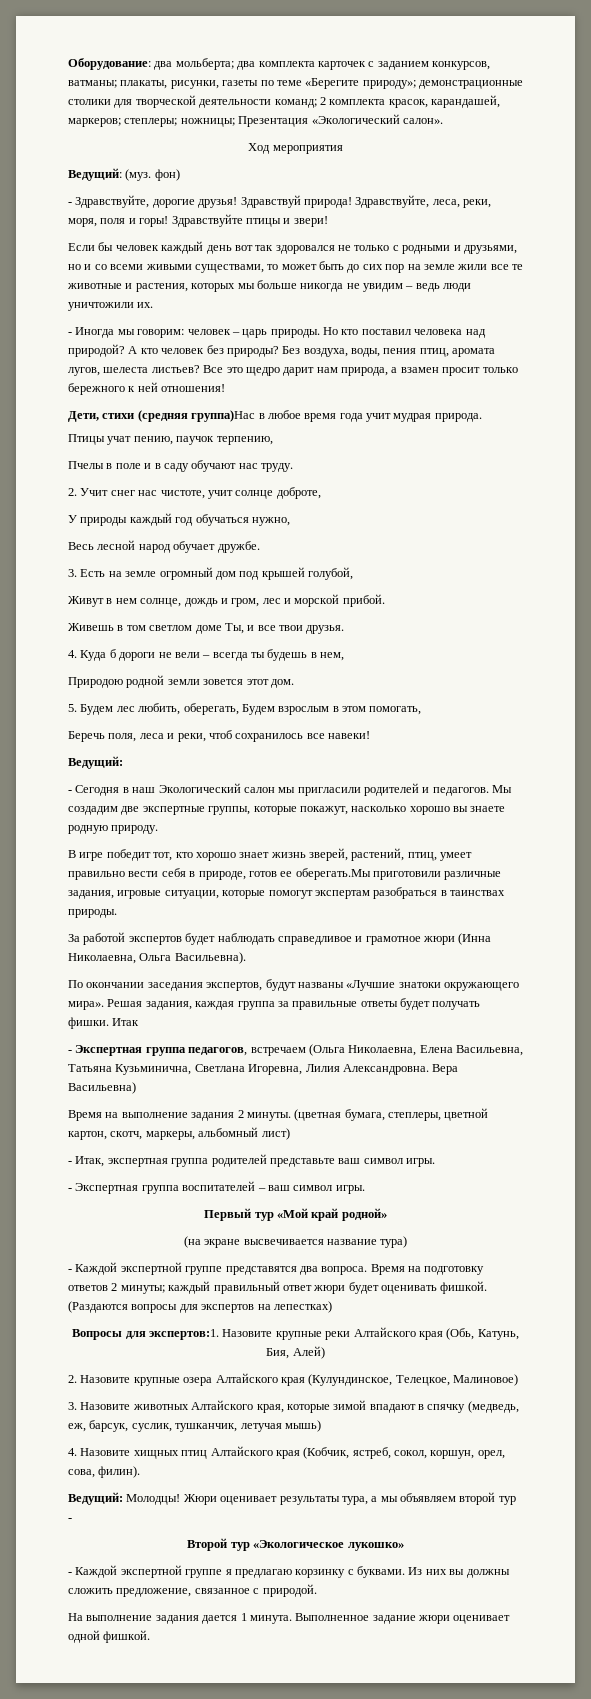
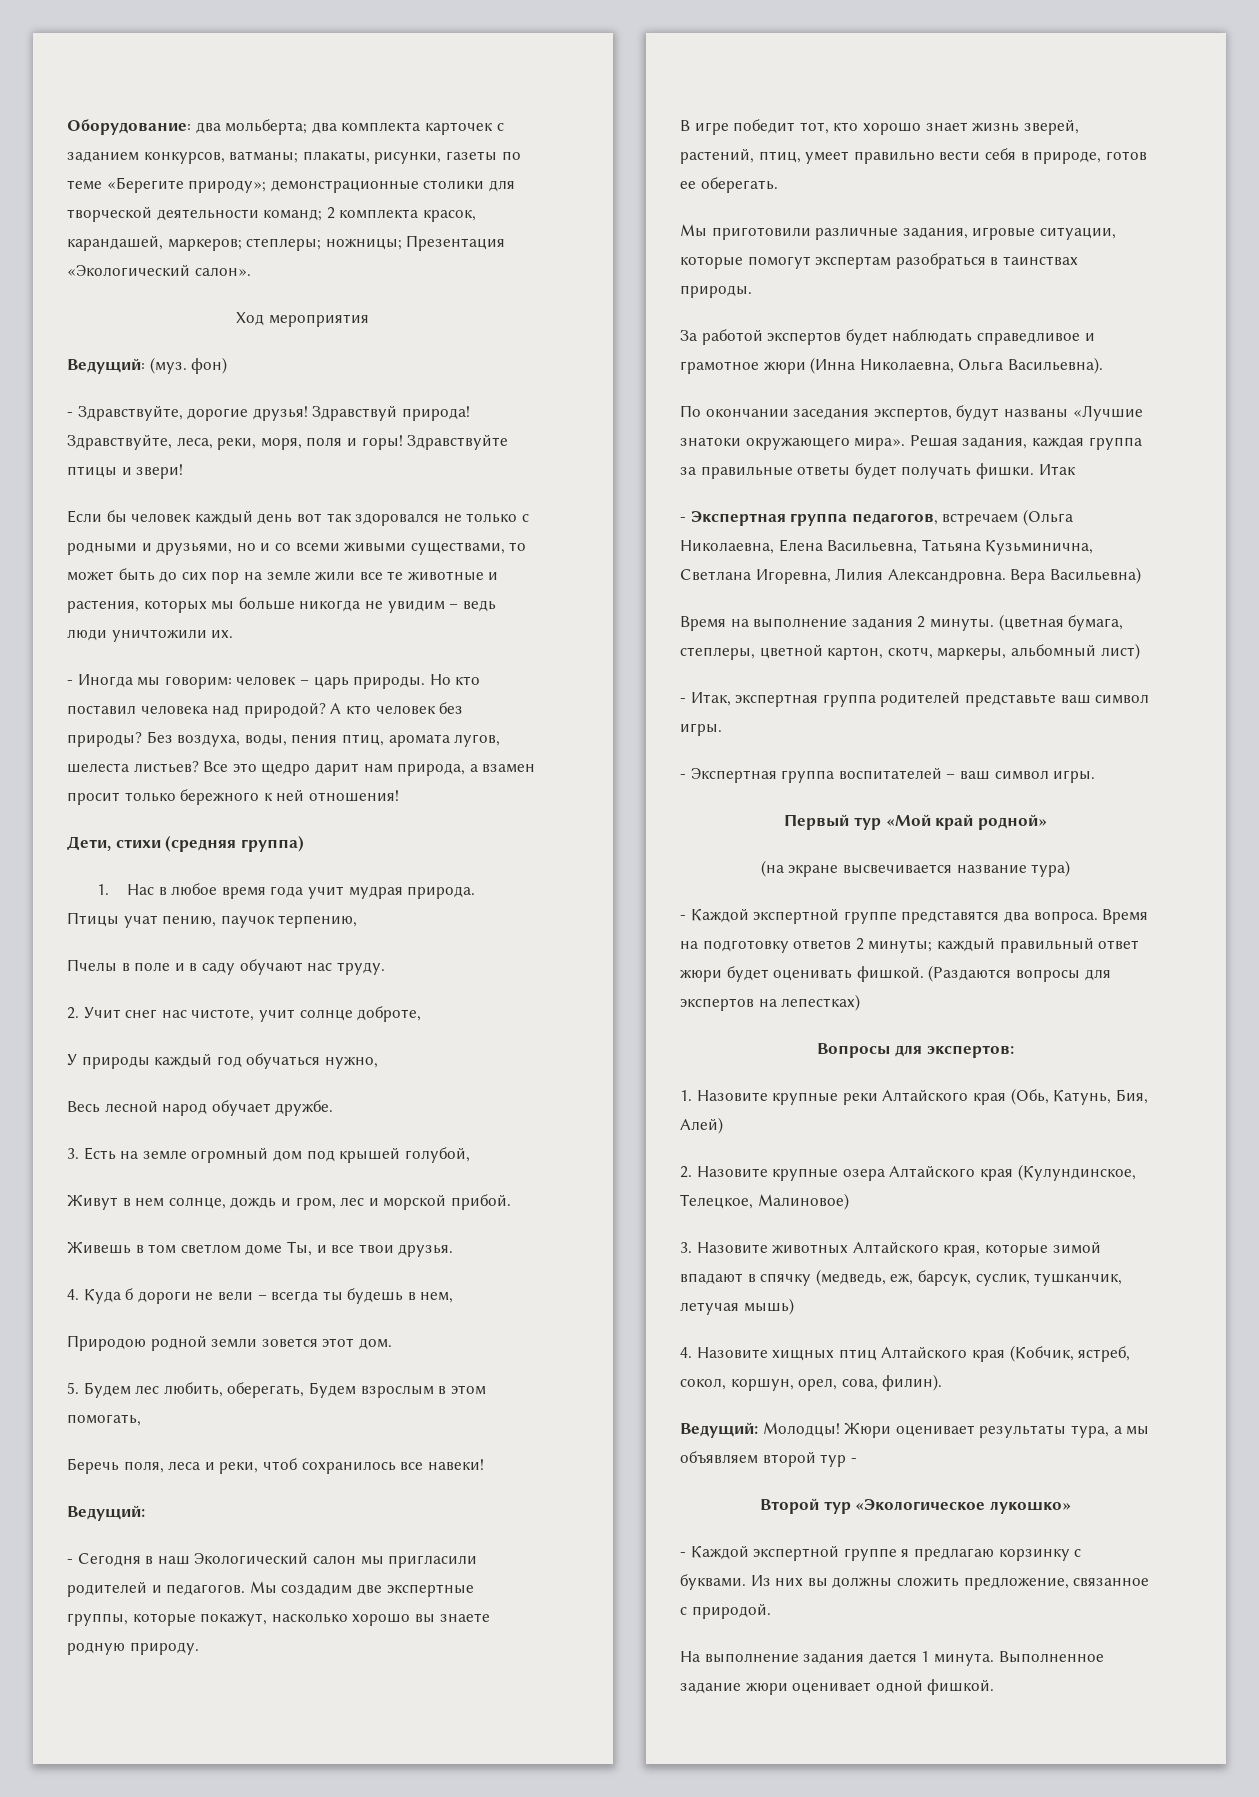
- Дети, стихи (средняя группа)Нас в любое время года учит мудрая природа.
+ Дети, стихи (средняя группа)
+ 1. Нас в любое время года учит мудрая природа.
- В игре победит тот, кто хорошо знает жизнь зверей, растений, птиц, умеет правильно вести себя в природе, готов ее оберегать.Мы приготовили различные задания, игровые ситуации, которые помогут экспертам разобраться в таинствах природы.
+ В игре победит тот, кто хорошо знает жизнь зверей, растений, птиц, умеет правильно вести себя в природе, готов ее оберегать.
+ Мы приготовили различные задания, игровые ситуации, которые помогут экспертам разобраться в таинствах природы.
- Вопросы для экспертов:1. Назовите крупные реки Алтайского края (Обь, Катунь, Бия, Алей)
+ Вопросы для экспертов:
+ 1. Назовите крупные реки Алтайского края (Обь, Катунь, Бия, Алей)

